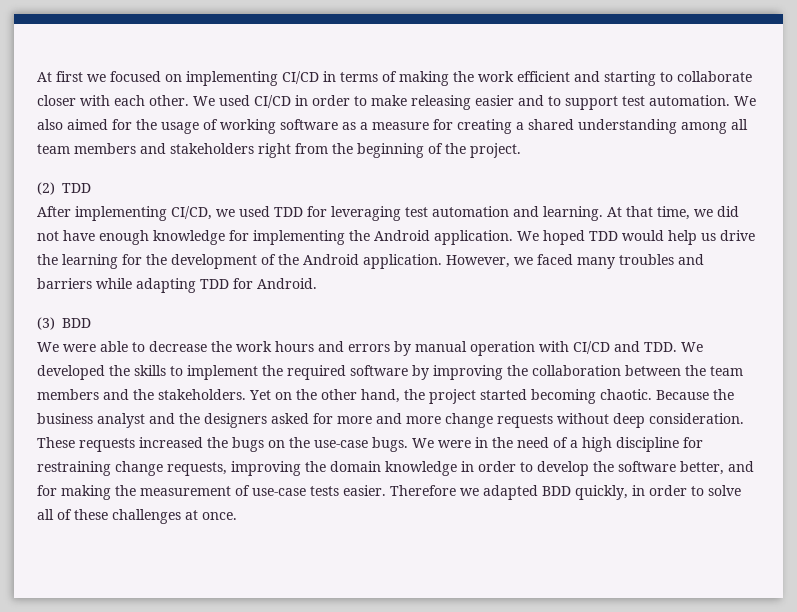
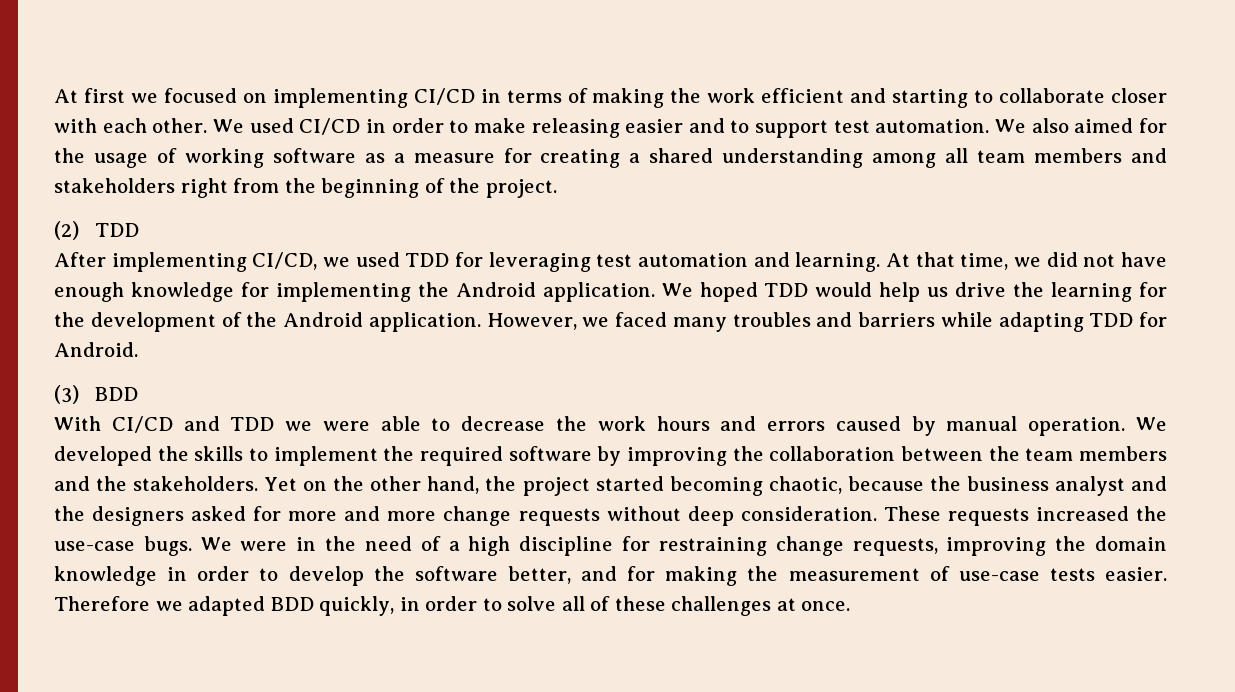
- We were able to decrease the work hours and errors by manual operation with CI/CD and TDD. We developed the skills to implement the required software by improving the collaboration between the team members and the stakeholders.
+ With CI/CD and TDD we were able to decrease the work hours and errors caused by manual operation. We developed the skills to implement the required software by improving the collaboration between the team members and the stakeholders.
- Yet on the other hand, the project started becoming chaotic. Because the business analyst and the designers asked for more and more change requests without deep consideration.
+ Yet on the other hand, the project started becoming chaotic, because the business analyst and the designers asked for more and more change requests without deep consideration.
- These requests increased the bugs on the use-case bugs.
+ These requests increased the use-case bugs.

